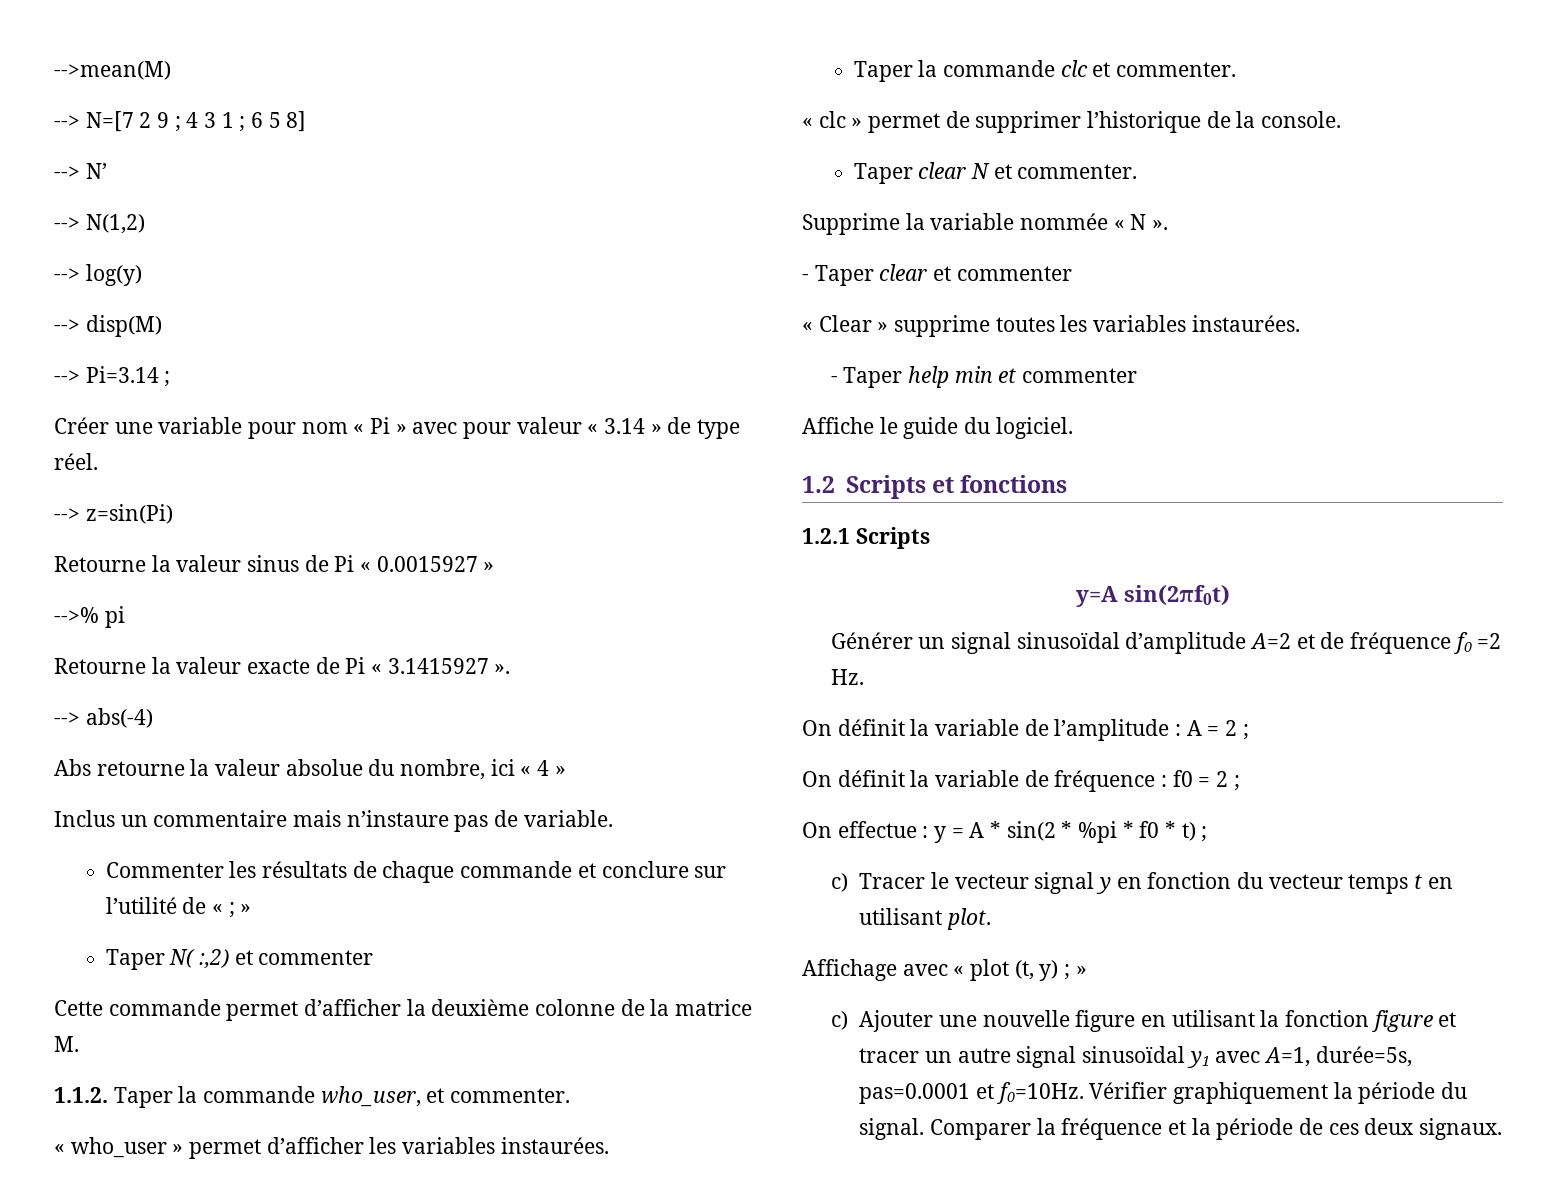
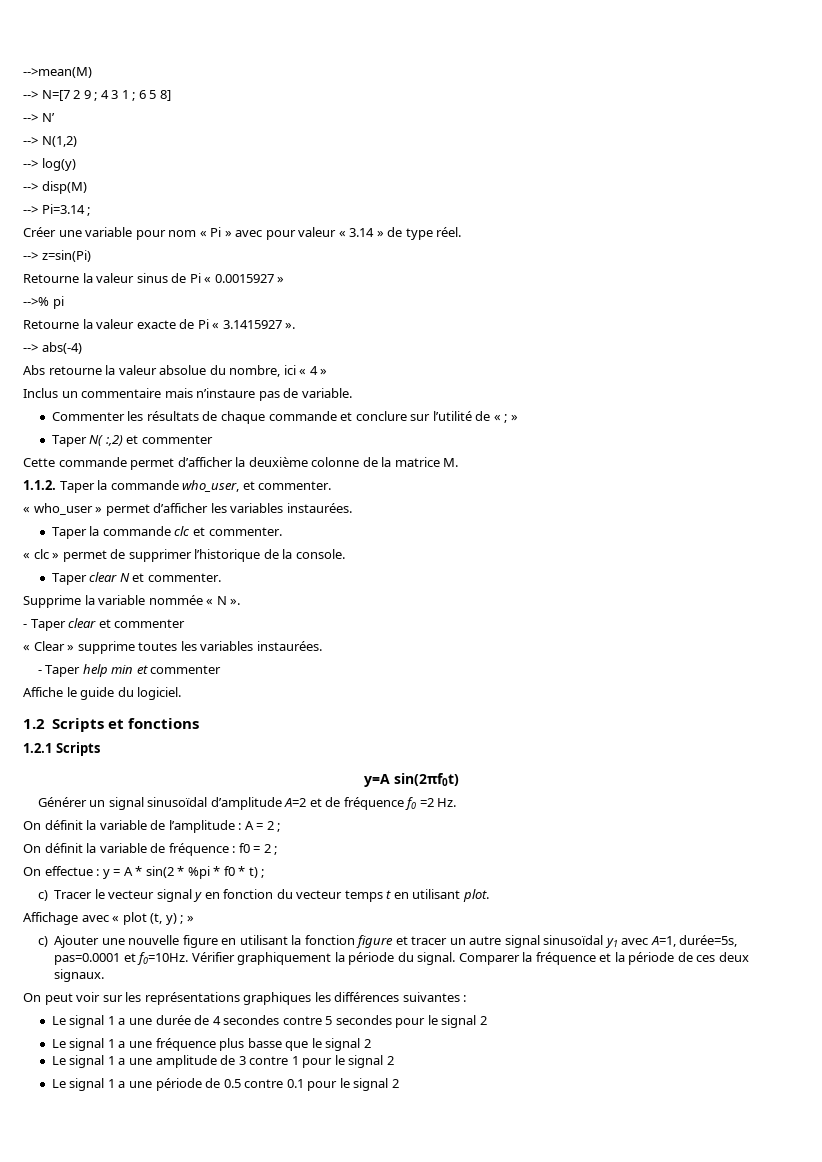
+ On peut voir sur les représentations graphiques les différences suivantes :
+ Le signal 1 a une durée de 4 secondes contre 5 secondes pour le signal 2
+ Le signal 1 a une fréquence plus basse que le signal 2
+ Le signal 1 a une amplitude de 3 contre 1 pour le signal 2
+ Le signal 1 a une période de 0.5 contre 0.1 pour le signal 2

